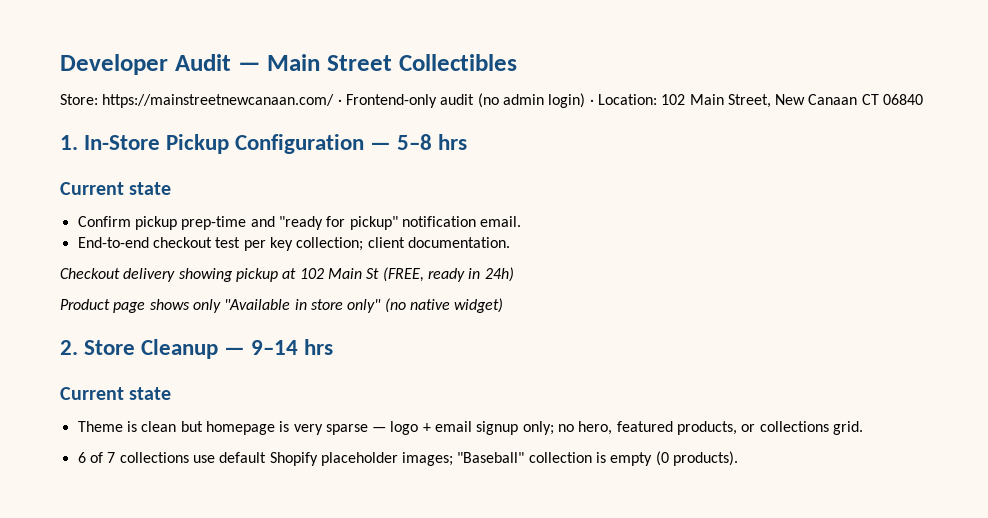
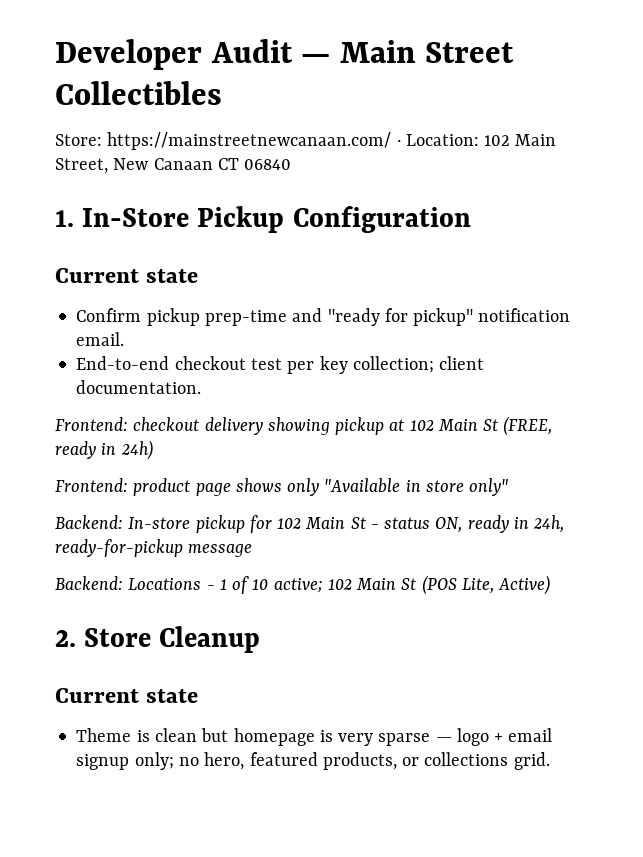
- Store: https://mainstreetnewcanaan.com/ · Frontend-only audit (no admin login) · Location: 102 Main Street, New Canaan CT 06840
+ Store: https://mainstreetnewcanaan.com/ · Location: 102 Main Street, New Canaan CT 06840
- 1. In-Store Pickup Configuration — 5–8 hrs
+ 1. In-Store Pickup Configuration
- Checkout delivery showing pickup at 102 Main St (FREE, ready in 24h)
+ Frontend: checkout delivery showing pickup at 102 Main St (FREE, ready in 24h)
- Product page shows only "Available in store only" (no native widget)
+ Frontend: product page shows only "Available in store only"
+ Backend: In-store pickup for 102 Main St - status ON, ready in 24h, ready-for-pickup message
+ Backend: Locations - 1 of 10 active; 102 Main St (POS Lite, Active)
- 2. Store Cleanup — 9–14 hrs
+ 2. Store Cleanup
- 6 of 7 collections use default Shopify placeholder images; "Baseball" collection is empty (0 products).

